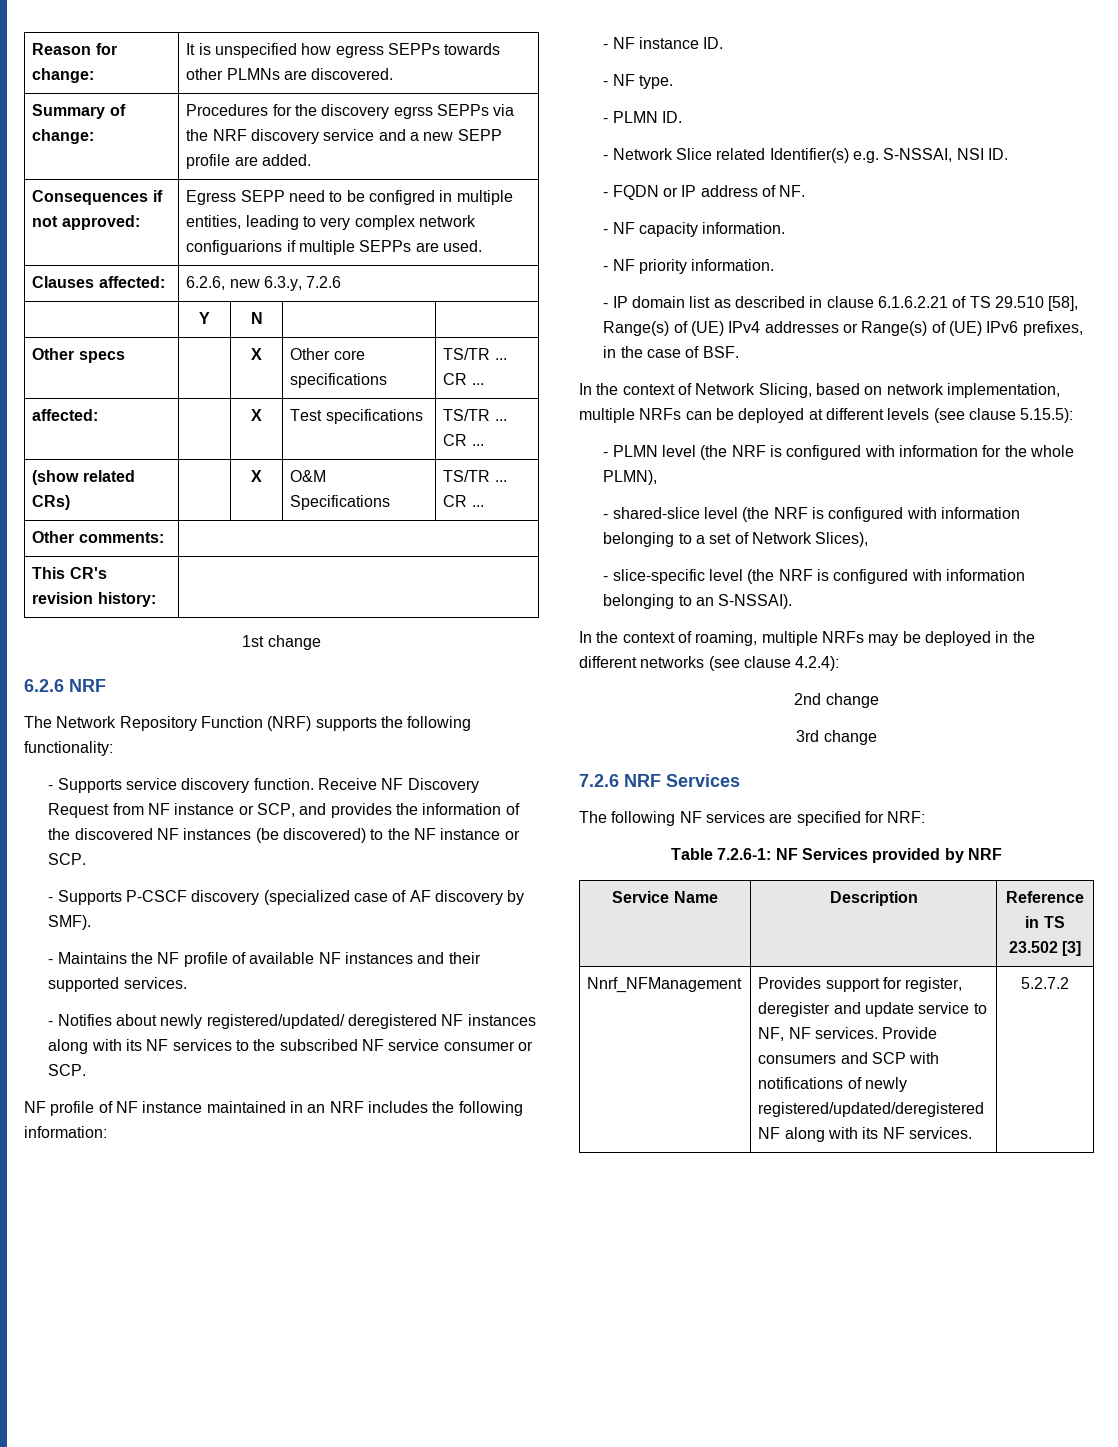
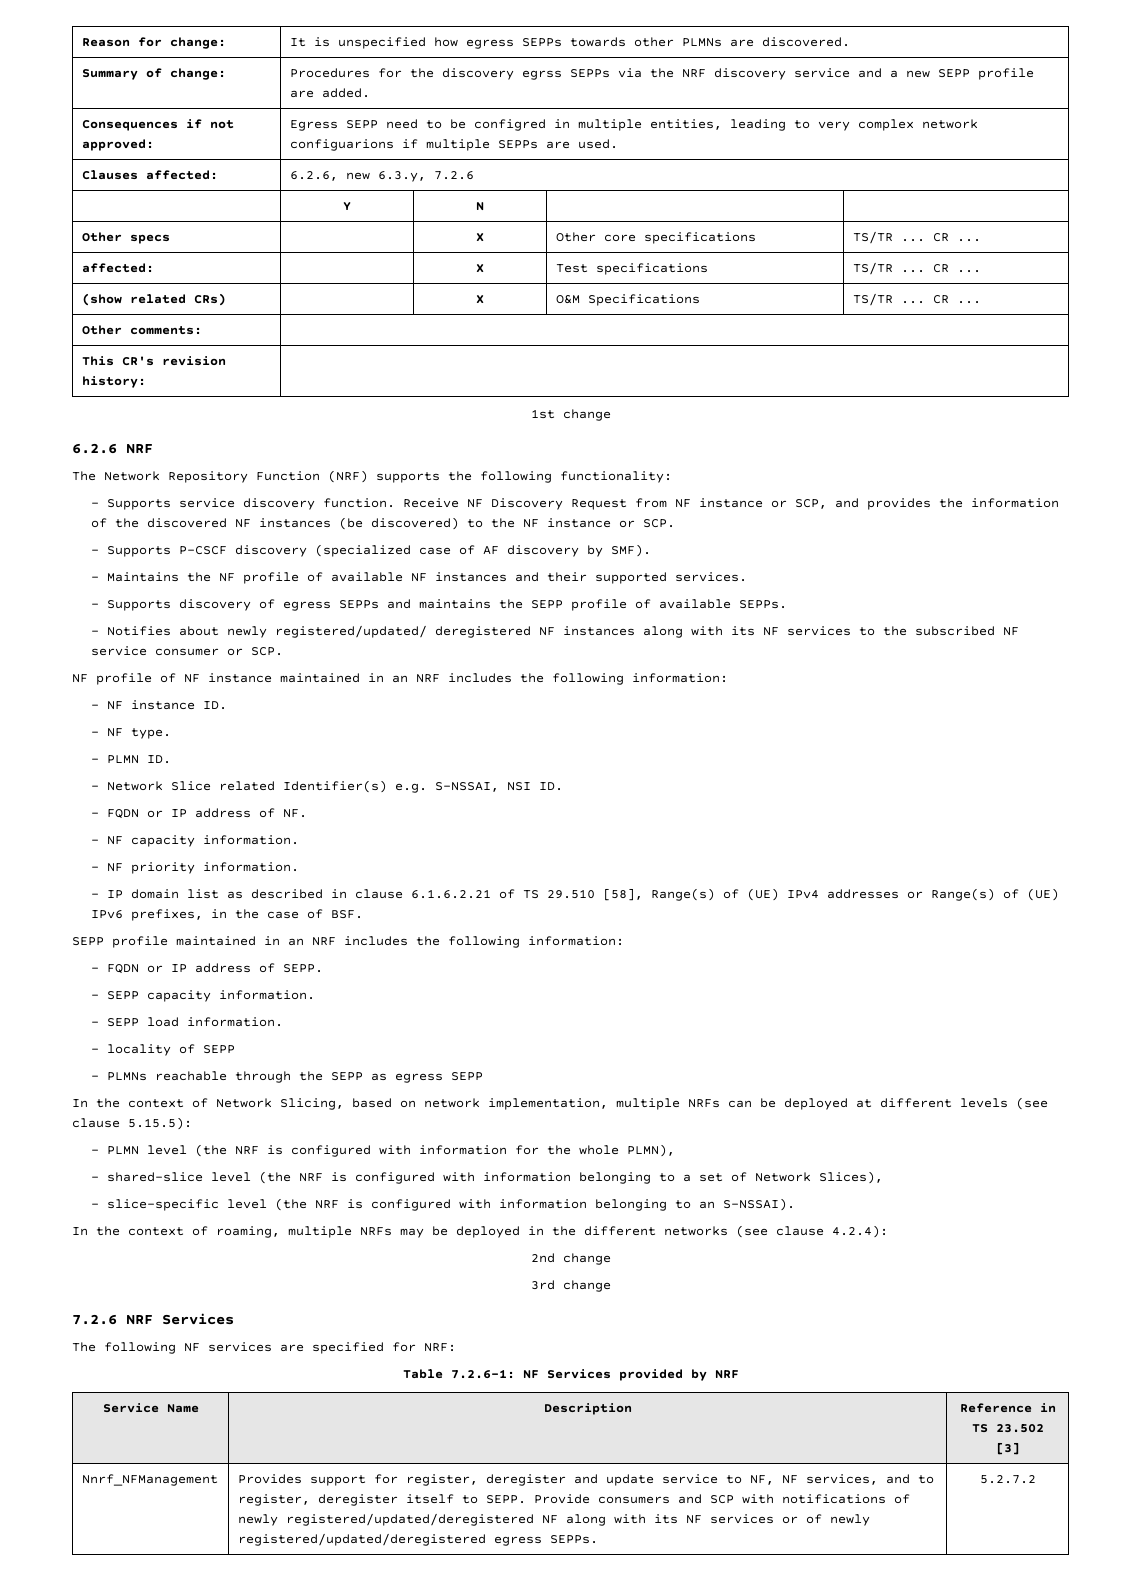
+ - Supports discovery of egress SEPPs and maintains the SEPP profile of available SEPPs.
+ SEPP profile maintained in an NRF includes the following information:
+ - FQDN or IP address of SEPP.
+ - SEPP capacity information.
+ - SEPP load information.
+ - locality of SEPP
+ - PLMNs reachable through the SEPP as egress SEPP
- Provides support for register, deregister and update service to NF, NF services.
+ Provides support for register, deregister and update service to NF, NF services, and to register, deregister itself to SEPP.
- Provide consumers and SCP with notifications of newly registered/updated/deregistered NF along with its NF services.
+ Provide consumers and SCP with notifications of newly registered/updated/deregistered NF along with its NF services or of newly registered/updated/deregistered egress SEPPs.

